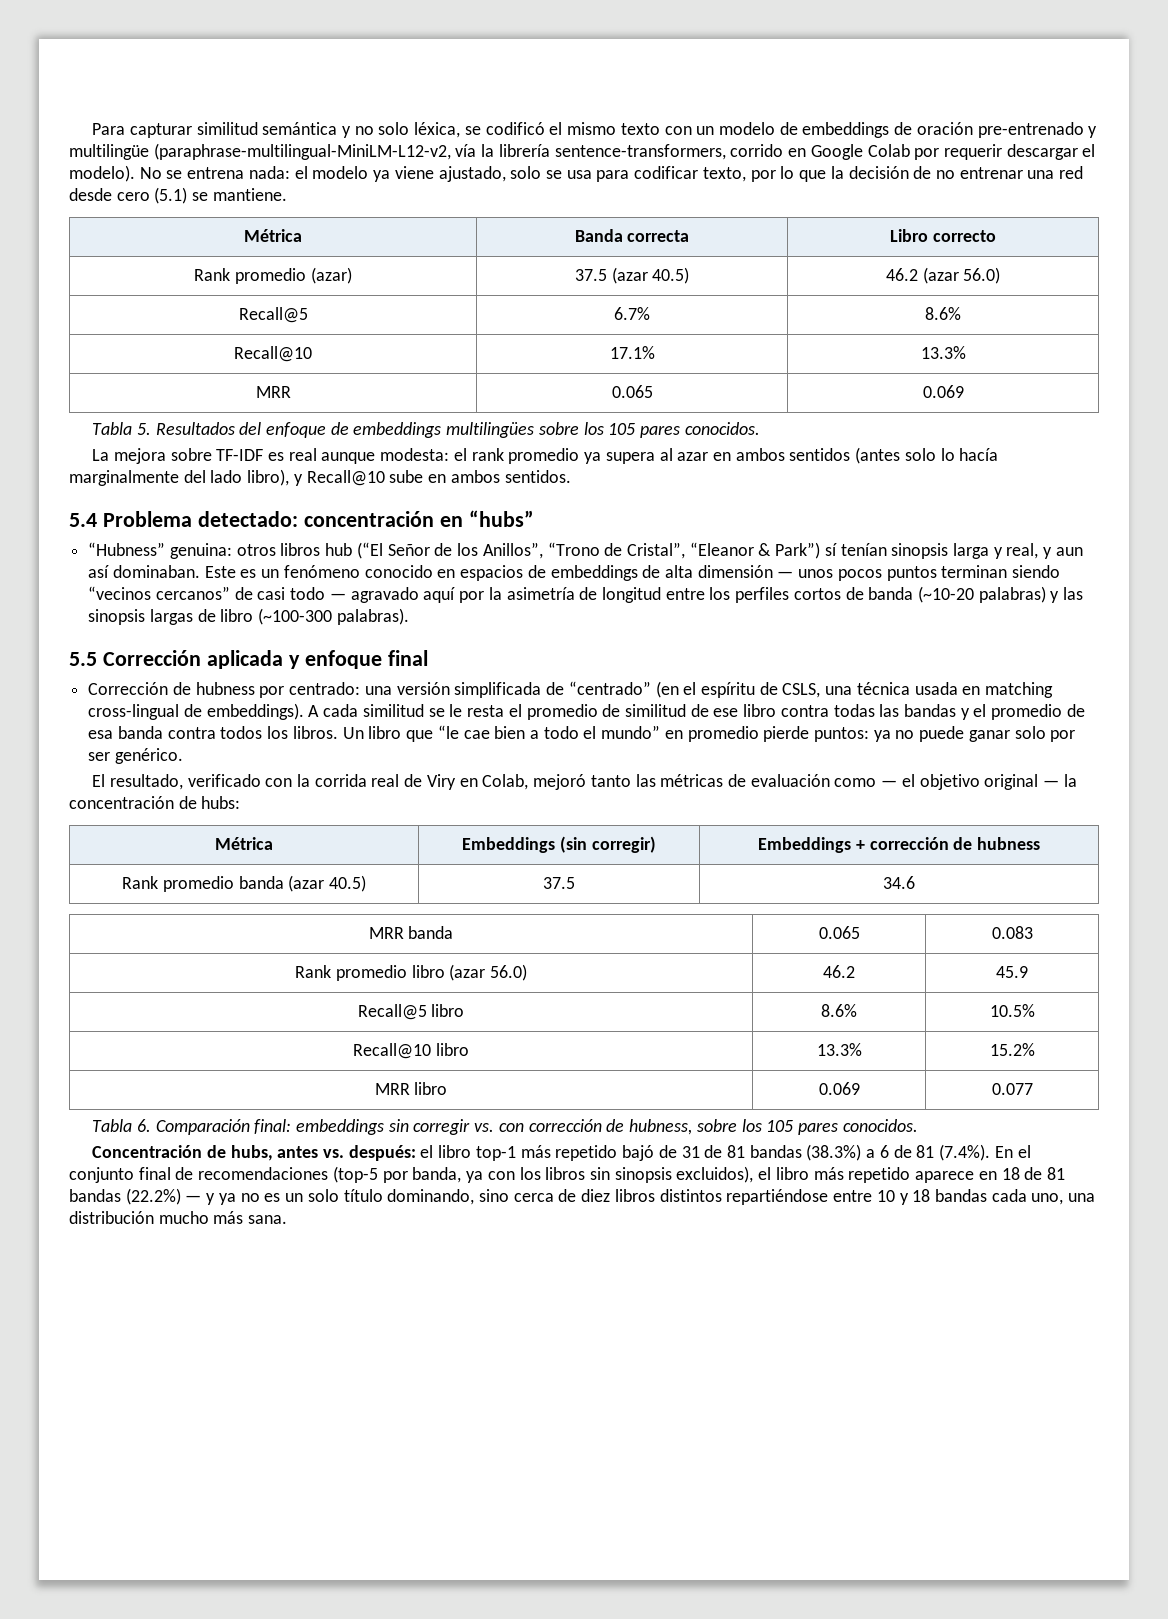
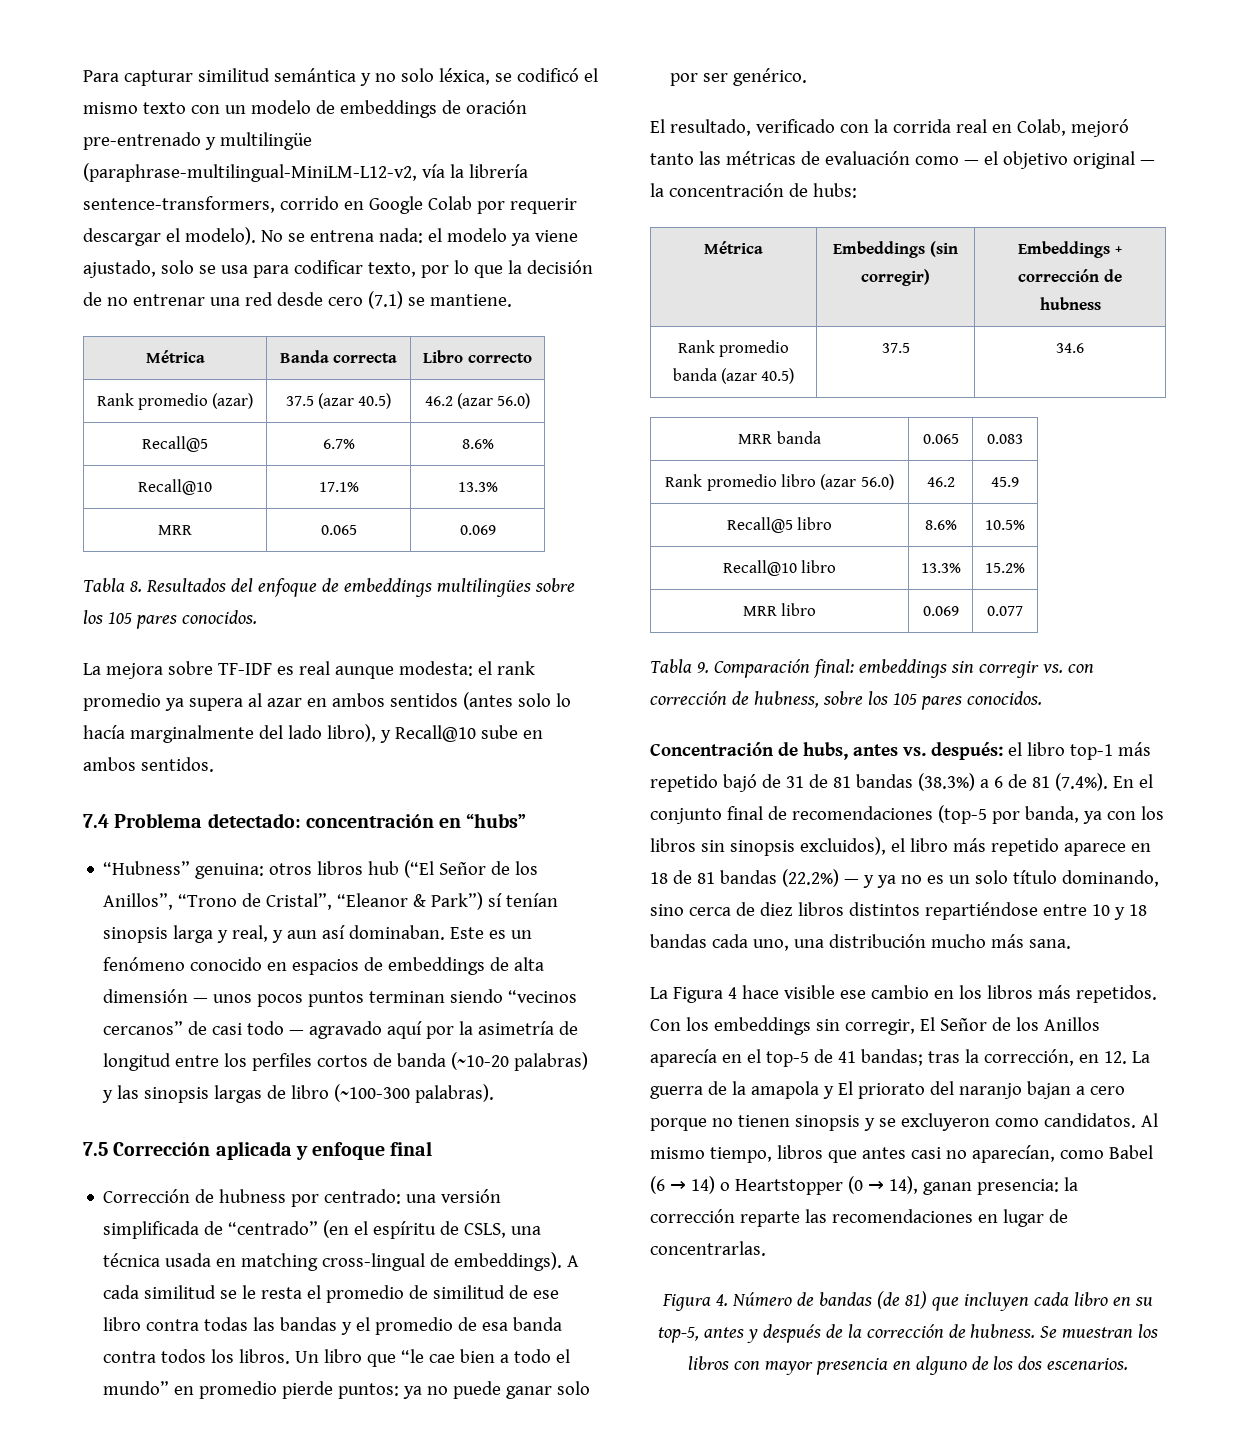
- No se entrena nada: el modelo ya viene ajustado, solo se usa para codificar texto, por lo que la decisión de no entrenar una red desde cero (5.1) se mantiene.
+ No se entrena nada: el modelo ya viene ajustado, solo se usa para codificar texto, por lo que la decisión de no entrenar una red desde cero (7.1) se mantiene.
- Tabla 5. Resultados del enfoque de embeddings multilingües sobre los 105 pares conocidos.
+ Tabla 8. Resultados del enfoque de embeddings multilingües sobre los 105 pares conocidos.
- 5.4 Problema detectado: concentración en “hubs”
+ 7.4 Problema detectado: concentración en “hubs”
- 5.5 Corrección aplicada y enfoque final
+ 7.5 Corrección aplicada y enfoque final
- El resultado, verificado con la corrida real de Viry en Colab, mejoró tanto las métricas de evaluación como — el objetivo original — la concentración de hubs:
+ El resultado, verificado con la corrida real en Colab, mejoró tanto las métricas de evaluación como — el objetivo original — la concentración de hubs:
- Tabla 6. Comparación final: embeddings sin corregir vs. con corrección de hubness, sobre los 105 pares conocidos.
+ Tabla 9. Comparación final: embeddings sin corregir vs. con corrección de hubness, sobre los 105 pares conocidos.
+ La Figura 4 hace visible ese cambio en los libros más repetidos. Con los embeddings sin corregir, El Señor de los Anillos aparecía en el top-5 de 41 bandas; tras la corrección, en 12. La guerra de la amapola y El priorato del naranjo bajan a cero porque no tienen sinopsis y se excluyeron como candidatos. Al mismo tiempo, libros que antes casi no aparecían, como Babel (6 → 14) o Heartstopper (0 → 14), ganan presencia: la corrección reparte las recomendaciones en lugar de concentrarlas.
+ Figura 4. Número de bandas (de 81) que incluyen cada libro en su top-5, antes y después de la corrección de hubness. Se muestran los libros con mayor presencia en alguno de los dos escenarios.

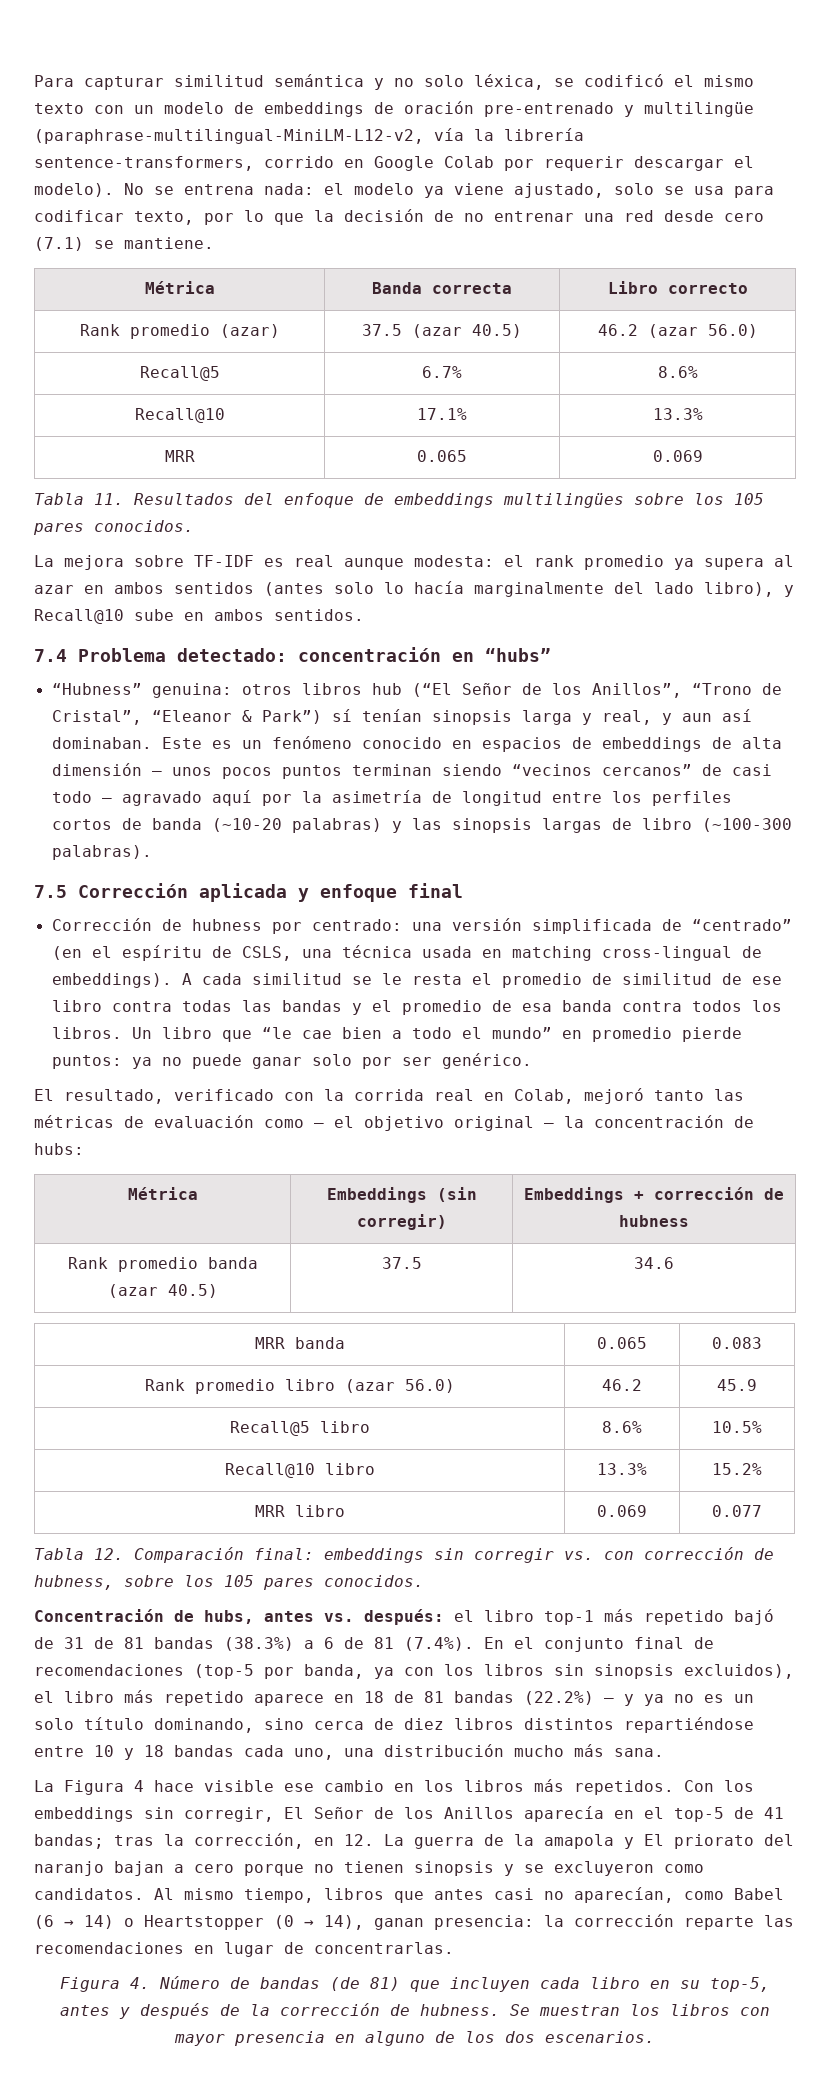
- Tabla 8. Resultados del enfoque de embeddings multilingües sobre los 105 pares conocidos.
+ Tabla 11. Resultados del enfoque de embeddings multilingües sobre los 105 pares conocidos.
- Tabla 9. Comparación final: embeddings sin corregir vs. con corrección de hubness, sobre los 105 pares conocidos.
+ Tabla 12. Comparación final: embeddings sin corregir vs. con corrección de hubness, sobre los 105 pares conocidos.

